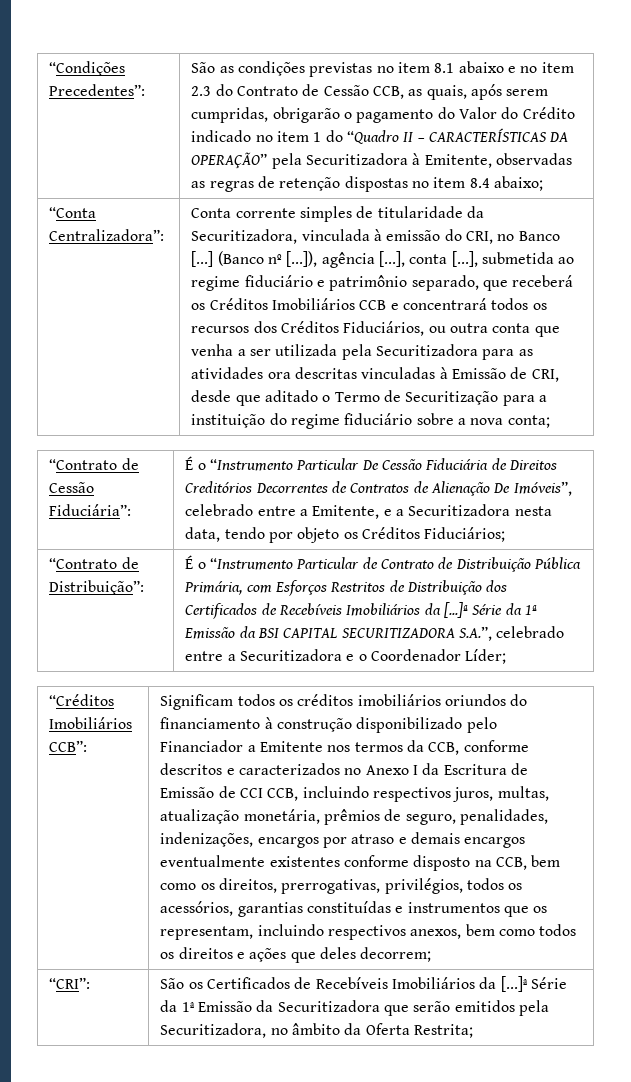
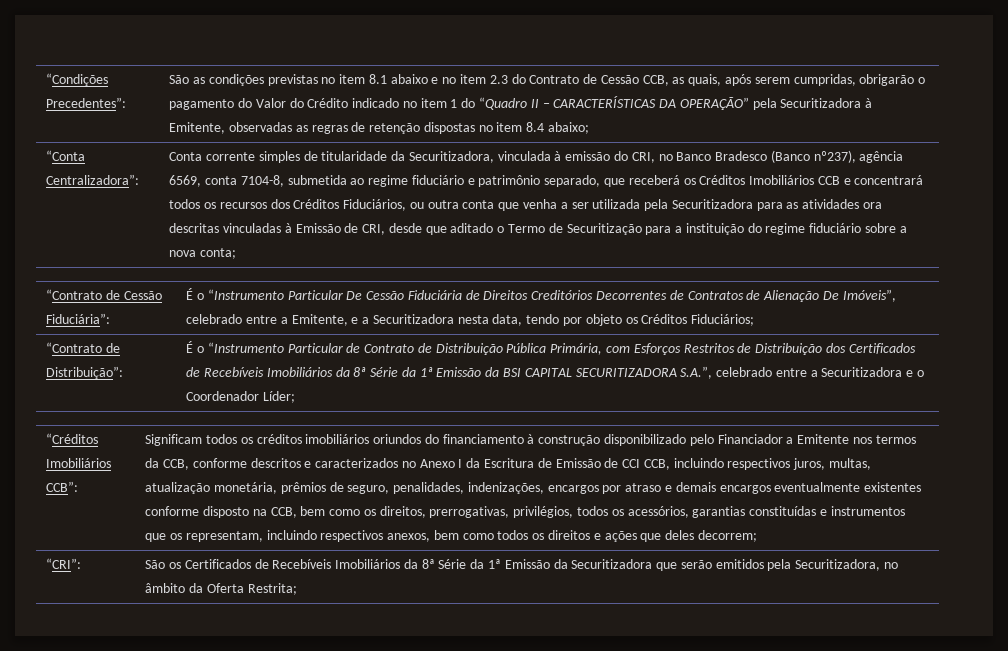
- Conta corrente simples de titularidade da Securitizadora, vinculada à emissão do CRI, no Banco [...] (Banco nº [...]), agência [...], conta [...], submetida ao regime fiduciário e patrimônio separado, que receberá os Créditos Imobiliários CCB e concentrará todos os recursos dos Créditos Fiduciários, ou outra conta que venha a ser utilizada pela Securitizadora para as atividades ora descritas vinculadas à Emissão de CRI, desde que aditado o Termo de Securitização para a instituição do regime fiduciário sobre a nova conta;
+ Conta corrente simples de titularidade da Securitizadora, vinculada à emissão do CRI, no Banco Bradesco (Banco nº237), agência 6569, conta 7104-8, submetida ao regime fiduciário e patrimônio separado, que receberá os Créditos Imobiliários CCB e concentrará todos os recursos dos Créditos Fiduciários, ou outra conta que venha a ser utilizada pela Securitizadora para as atividades ora descritas vinculadas à Emissão de CRI, desde que aditado o Termo de Securitização para a instituição do regime fiduciário sobre a nova conta;
- É o “Instrumento Particular de Contrato de Distribuição Pública Primária, com Esforços Restritos de Distribuição dos Certificados de Recebíveis Imobiliários da [...]ª Série da 1ª Emissão da BSI CAPITAL SECURITIZADORA S.A.”, celebrado entre a Securitizadora e o Coordenador Líder;
+ É o “Instrumento Particular de Contrato de Distribuição Pública Primária, com Esforços Restritos de Distribuição dos Certificados de Recebíveis Imobiliários da 8ª Série da 1ª Emissão da BSI CAPITAL SECURITIZADORA S.A.”, celebrado entre a Securitizadora e o Coordenador Líder;
- “CRI”: | São os Certificados de Recebíveis Imobiliários da [...]ª Série da 1ª Emissão da Securitizadora que serão emitidos pela Securitizadora, no âmbito da Oferta Restrita;
+ “CRI”: | São os Certificados de Recebíveis Imobiliários da 8ª Série da 1ª Emissão da Securitizadora que serão emitidos pela Securitizadora, no âmbito da Oferta Restrita;

